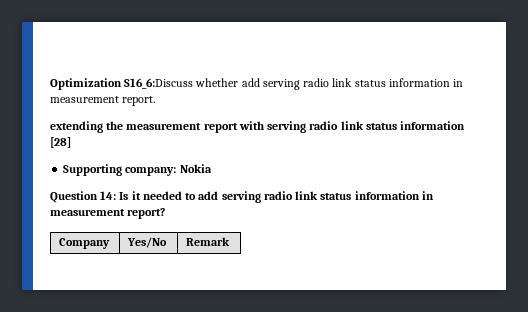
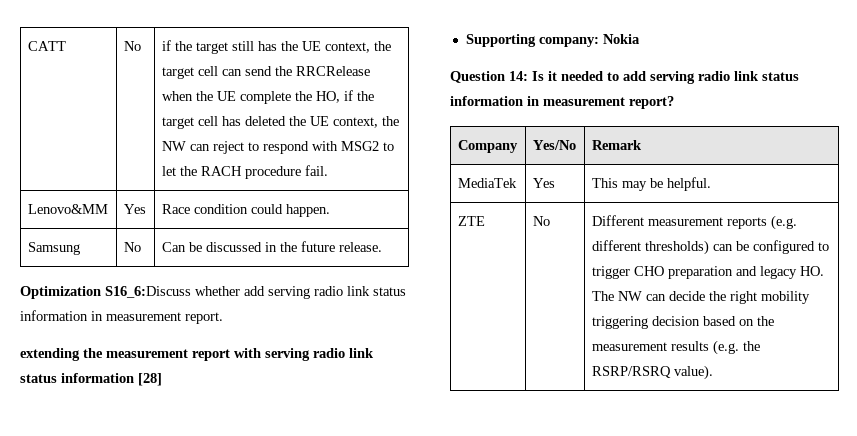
+ CATT | No | if the target still has the UE context, the target cell can send the RRCRelease when the UE complete the HO, if the target cell has deleted the UE context, the NW can reject to respond with MSG2 to let the RACH procedure fail.
+ Lenovo&MM | Yes | Race condition could happen.
+ Samsung | No | Can be discussed in the future release.
+ MediaTek | Yes | This may be helpful.
+ ZTE | No | Different measurement reports (e.g. different thresholds) can be configured to trigger CHO preparation and legacy HO. The NW can decide the right mobility triggering decision based on the measurement results (e.g. the RSRP/RSRQ value).

